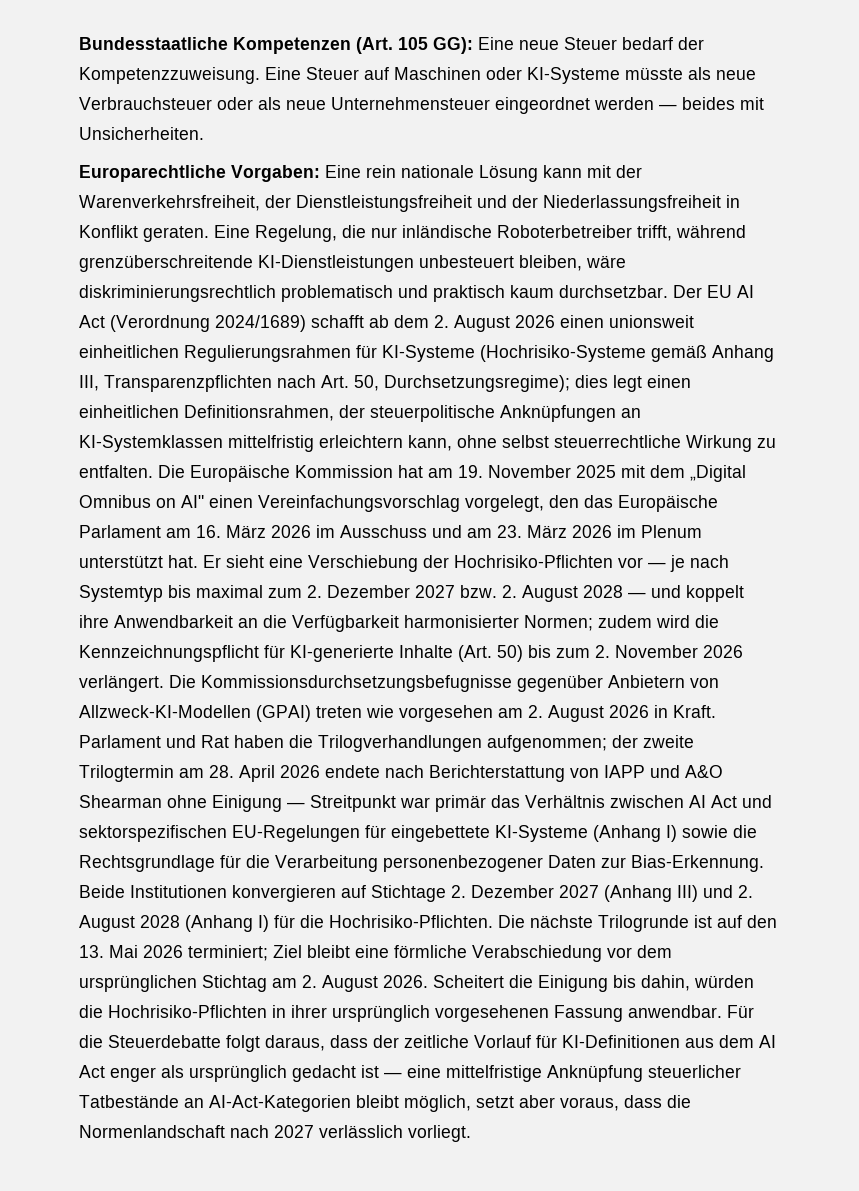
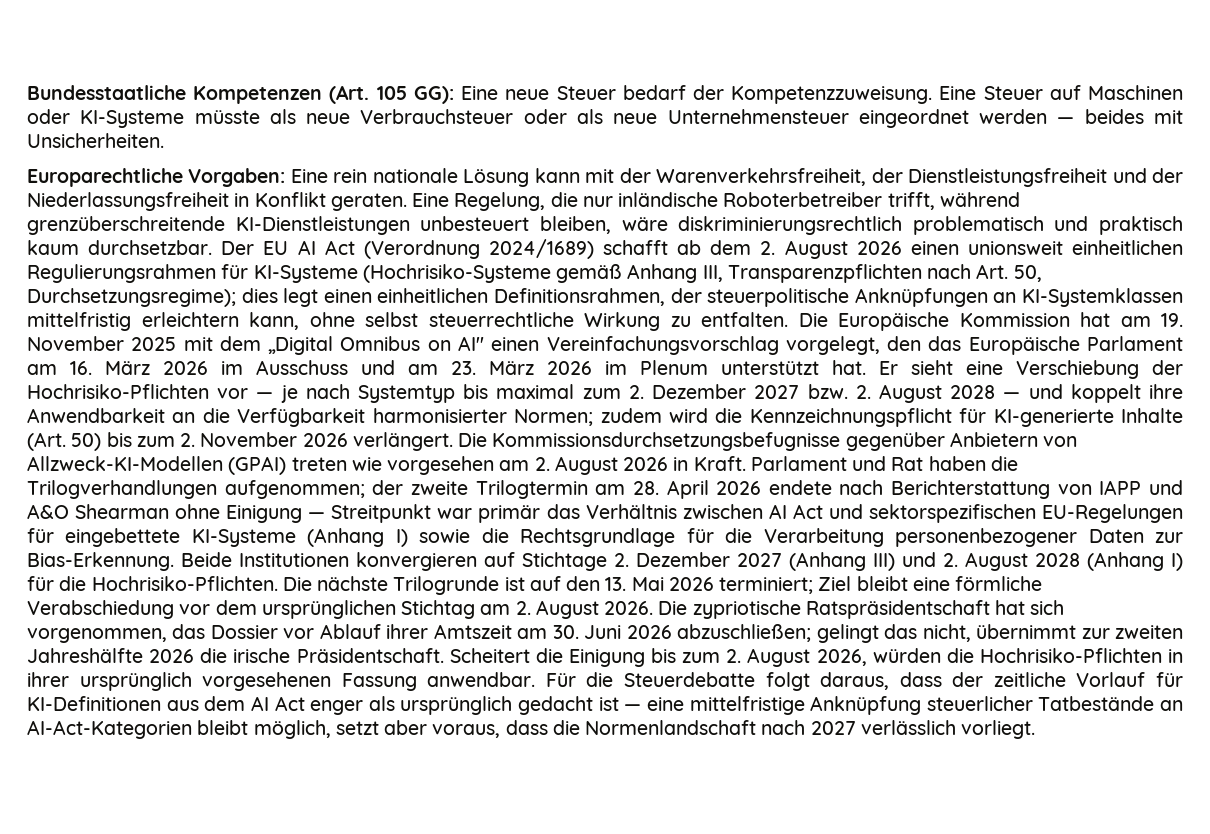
- Scheitert die Einigung bis dahin, würden die Hochrisiko-Pflichten in ihrer ursprünglich vorgesehenen Fassung anwendbar.
+ Die zypriotische Ratspräsidentschaft hat sich vorgenommen, das Dossier vor Ablauf ihrer Amtszeit am 30. Juni 2026 abzuschließen; gelingt das nicht, übernimmt zur zweiten Jahreshälfte 2026 die irische Präsidentschaft. Scheitert die Einigung bis zum 2. August 2026, würden die Hochrisiko-Pflichten in ihrer ursprünglich vorgesehenen Fassung anwendbar.

